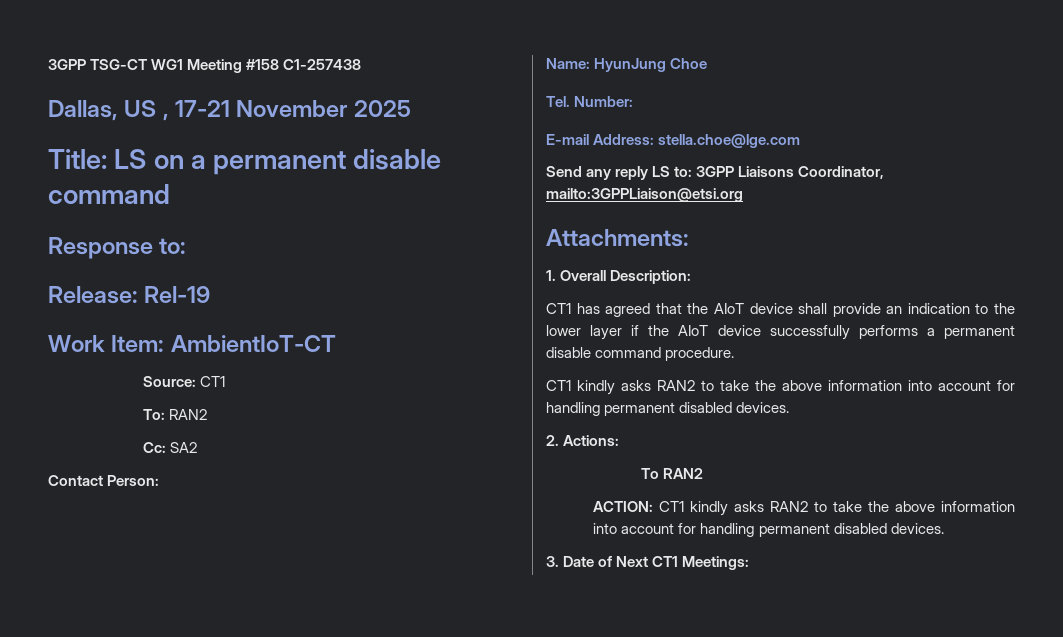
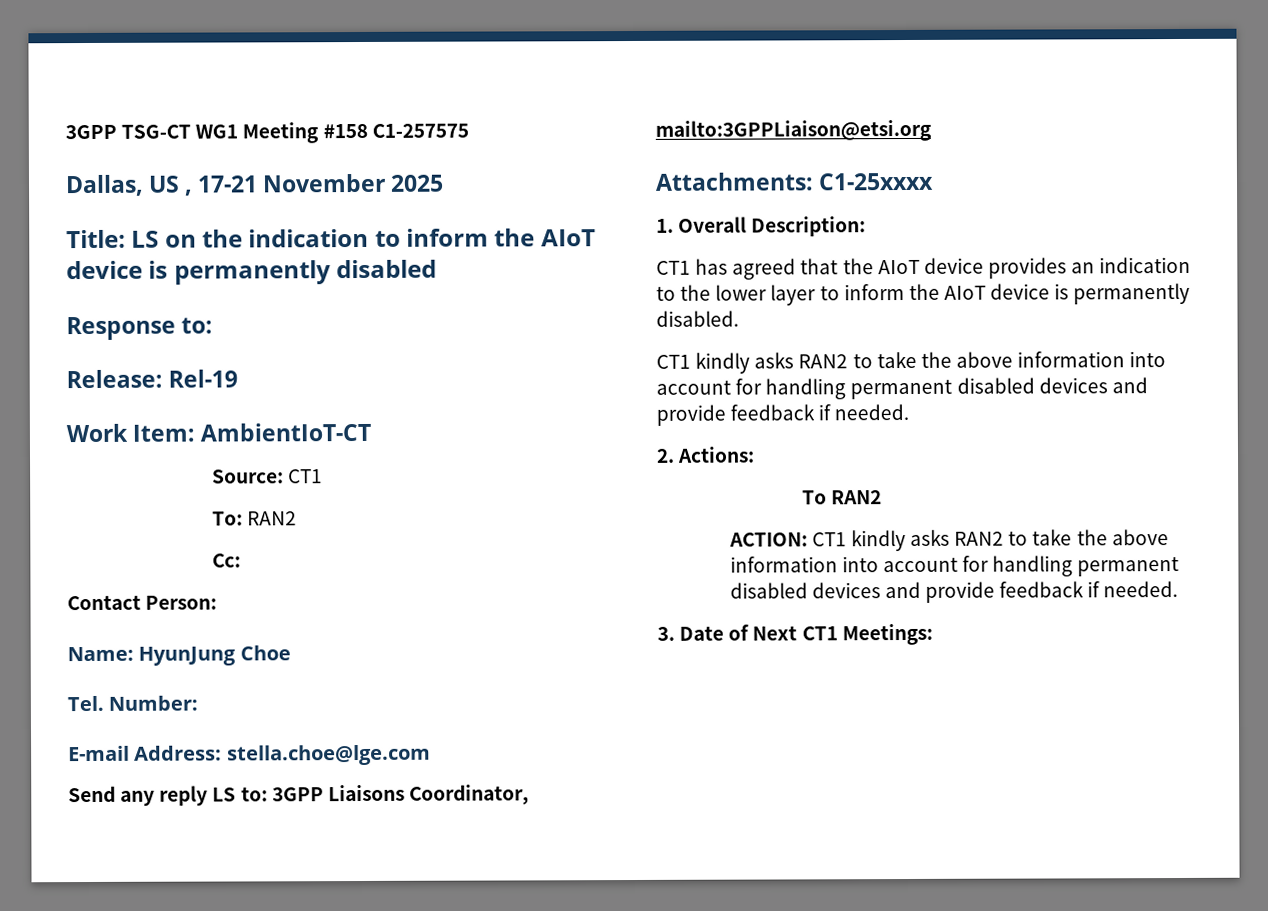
- 3GPP TSG-CT WG1 Meeting #158 C1-257438
+ 3GPP TSG-CT WG1 Meeting #158 C1-257575
- Title: LS on a permanent disable command
+ Title: LS on the indication to inform the AIoT device is permanently disabled
- Cc: SA2
+ Cc:
- Attachments:
+ Attachments: C1-25xxxx
- CT1 has agreed that the AIoT device shall provide an indication to the lower layer if the AIoT device successfully performs a permanent disable command procedure.
- CT1 kindly asks RAN2 to take the above information into account for handling permanent disabled devices.
+ CT1 has agreed that the AIoT device provides an indication to the lower layer to inform the AIoT device is permanently disabled.
+ CT1 kindly asks RAN2 to take the above information into account for handling permanent disabled devices and provide feedback if needed.
- ACTION: CT1 kindly asks RAN2 to take the above information into account for handling permanent disabled devices.
+ ACTION: CT1 kindly asks RAN2 to take the above information into account for handling permanent disabled devices and provide feedback if needed.

